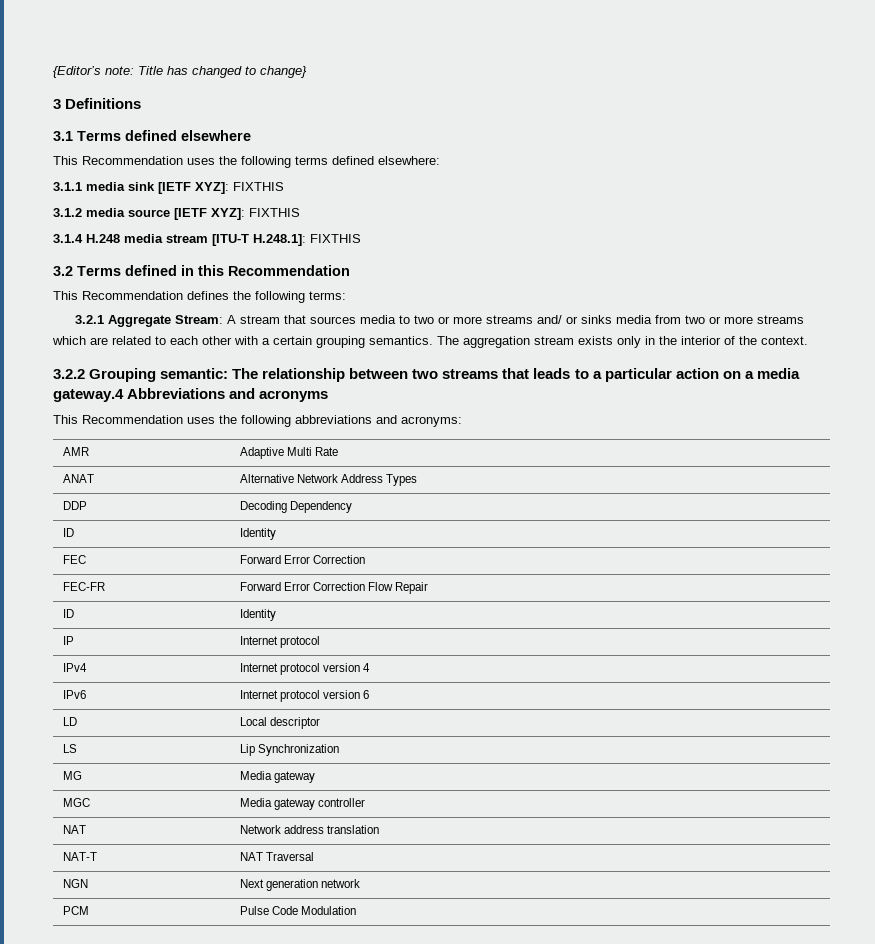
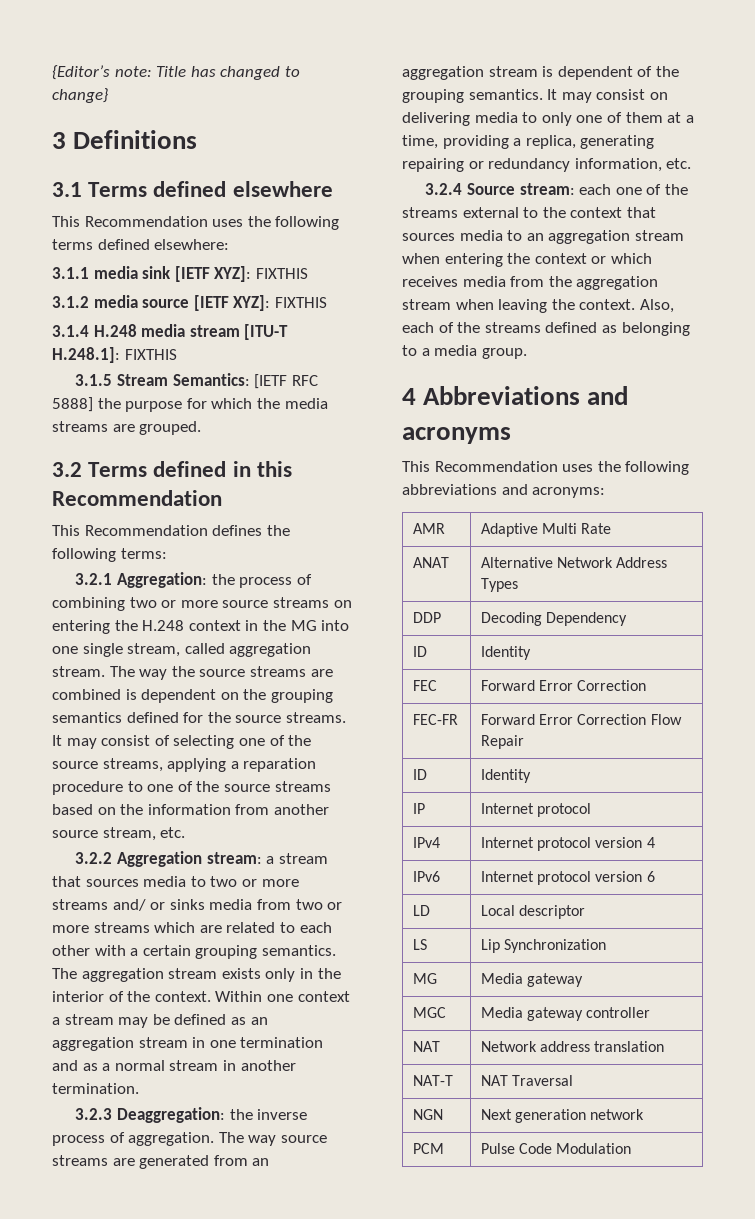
+ 3.1.5 Stream Semantics: [IETF RFC 5888] the purpose for which the media streams are grouped.
- 3.2.1 Aggregate Stream: A stream that sources media to two or more streams and/ or sinks media from two or more streams which are related to each other with a certain grouping semantics.
+ 3.2.1 Aggregation: the process of combining two or more source streams on entering the H.248 context in the MG into one single stream, called aggregation stream. The way the source streams are combined is dependent on the grouping semantics defined for the source streams. It may consist of selecting one of the source streams, applying a reparation procedure to one of the source streams based on the information from another source stream, etc.
+ 3.2.2 Aggregation stream: a stream that sources media to two or more streams and/ or sinks media from two or more streams which are related to each other with a certain grouping semantics.
- The aggregation stream exists only in the interior of the context.
- 3.2.2 Grouping semantic: The relationship between two streams that leads to a particular action on a media gateway.4 Abbreviations and acronyms
+ The aggregation stream exists only in the interior of the context. Within one context a stream may be defined as an aggregation stream in one termination and as a normal stream in another termination.
+ 3.2.3 Deaggregation: the inverse process of aggregation. The way source streams are generated from an aggregation stream is dependent of the grouping semantics. It may consist on delivering media to only one of them at a time, providing a replica, generating repairing or redundancy information, etc.
+ 3.2.4 Source stream: each one of the streams external to the context that sources media to an aggregation stream when entering the context or which receives media from the aggregation stream when leaving the context. Also, each of the streams defined as belonging to a media group.
+ 4 Abbreviations and acronyms

